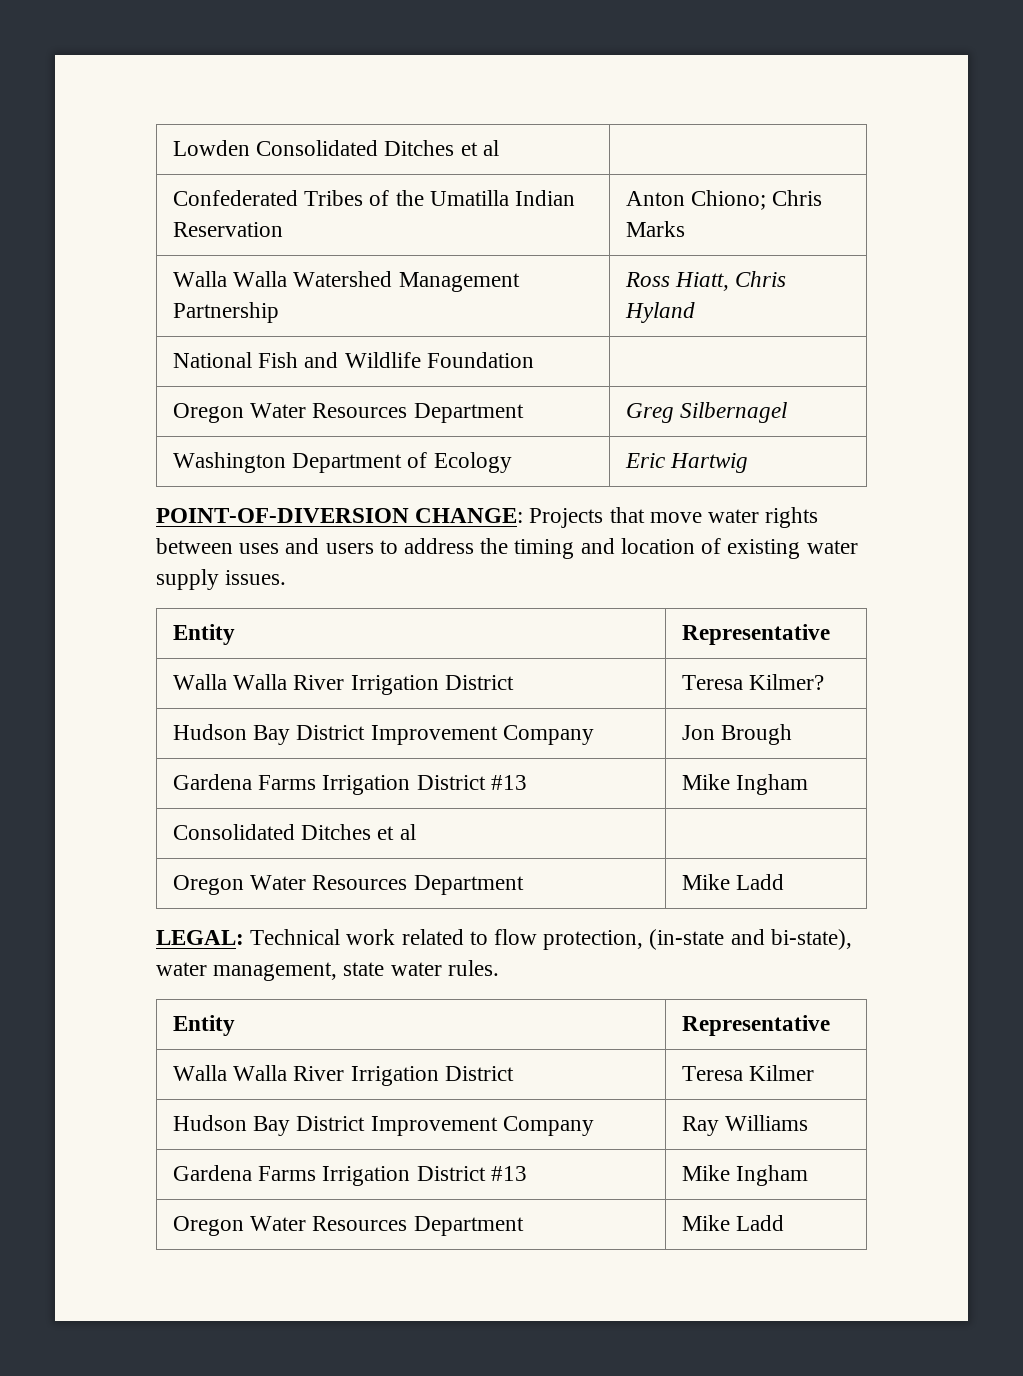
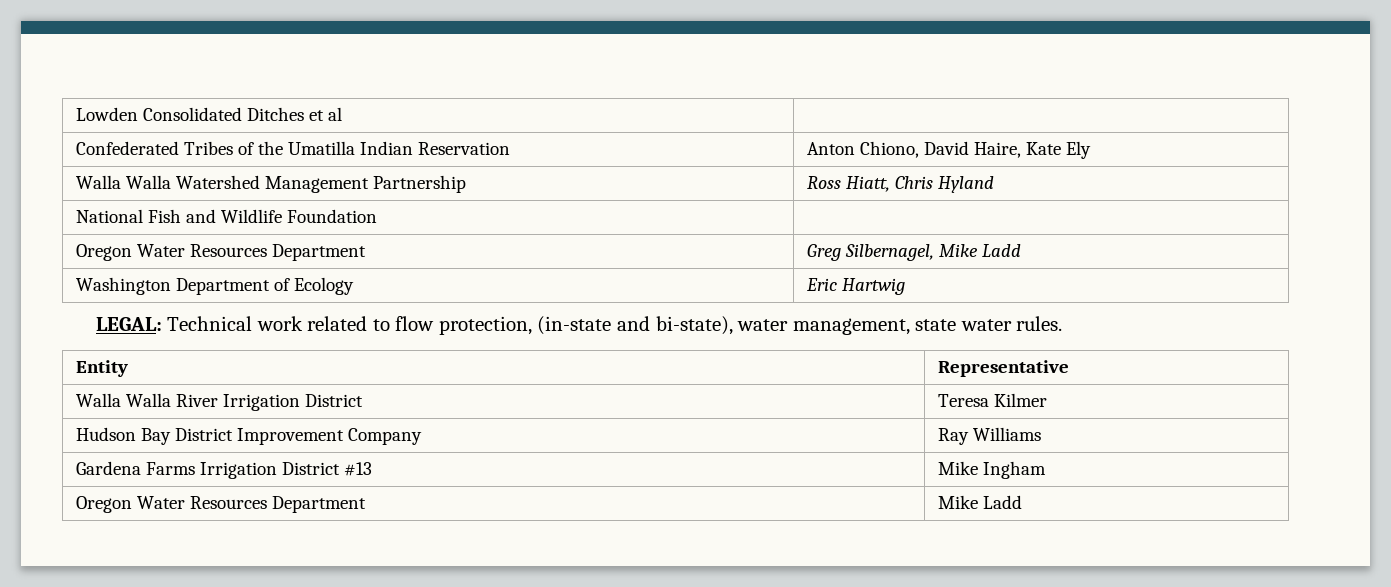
- Confederated Tribes of the Umatilla Indian Reservation | Anton Chiono; Chris Marks
+ Confederated Tribes of the Umatilla Indian Reservation | Anton Chiono, David Haire, Kate Ely
- Oregon Water Resources Department | Greg Silbernagel
+ Oregon Water Resources Department | Greg Silbernagel, Mike Ladd
- POINT-OF-DIVERSION CHANGE: Projects that move water rights between uses and users to address the timing and location of existing water supply issues.
- Entity | Representative
- Walla Walla River Irrigation District | Teresa Kilmer?
- Hudson Bay District Improvement Company | Jon Brough
- Gardena Farms Irrigation District #13 | Mike Ingham
- Consolidated Ditches et al |
- Oregon Water Resources Department | Mike Ladd

